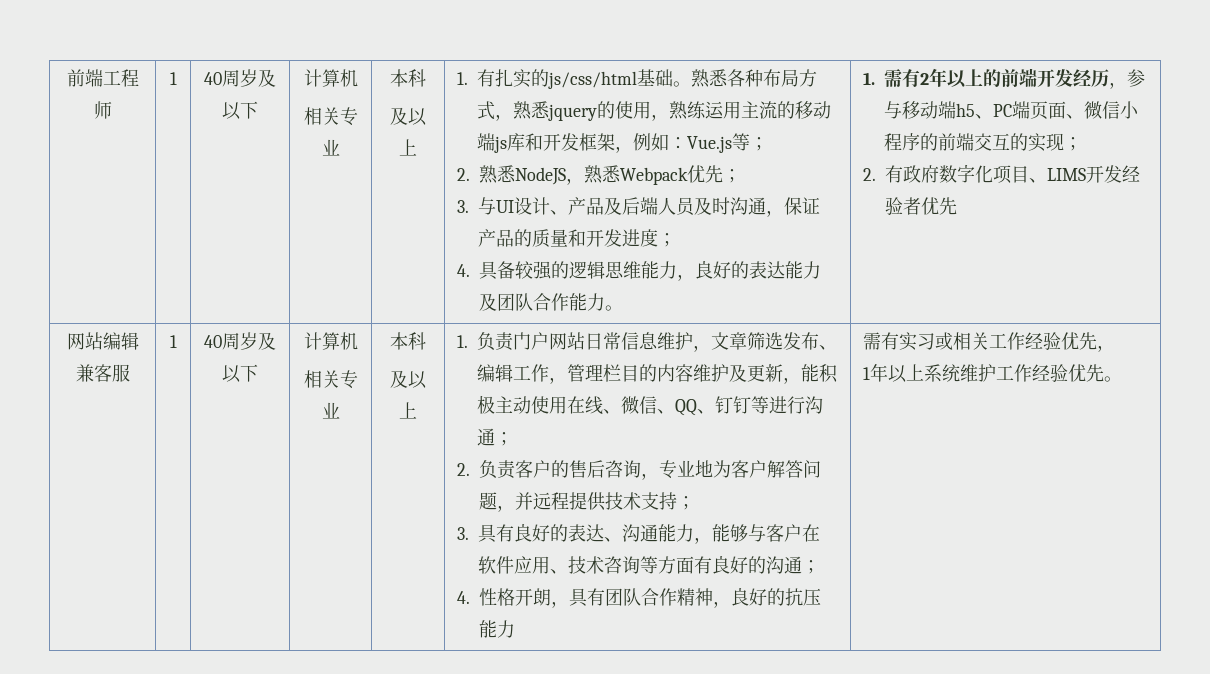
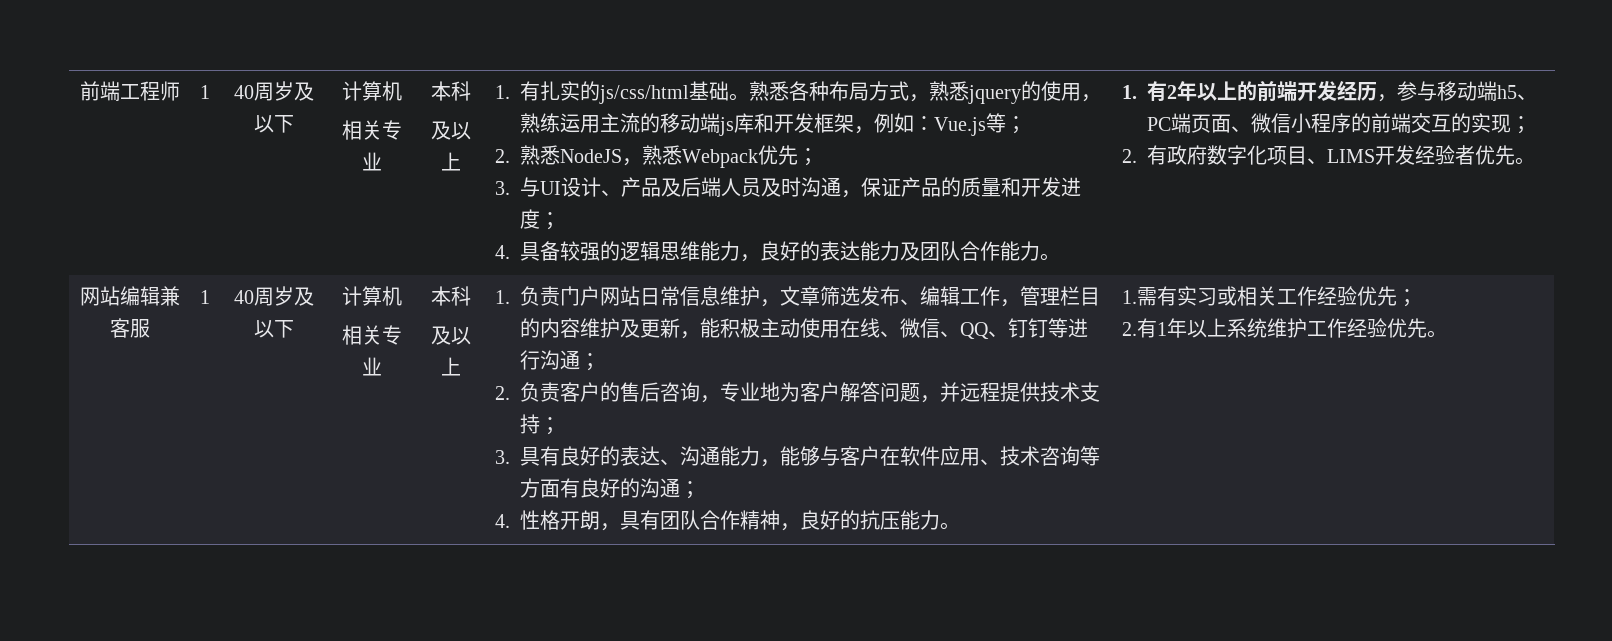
- 1.需有2年以上的前端开发经历，参与移动端h5、PC端页面、微信小程序的前端交互的实现；
+ 1.有2年以上的前端开发经历，参与移动端h5、PC端页面、微信小程序的前端交互的实现；
- 2.有政府数字化项目、LIMS开发经验者优先
+ 2.有政府数字化项目、LIMS开发经验者优先。
- 4.性格开朗，具有团队合作精神，良好的抗压能力 | 需有实习或相关工作经验优先，
- 1年以上系统维护工作经验优先。
+ 4.性格开朗，具有团队合作精神，良好的抗压能力。 | 1.需有实习或相关工作经验优先；
+ 2.有1年以上系统维护工作经验优先。

